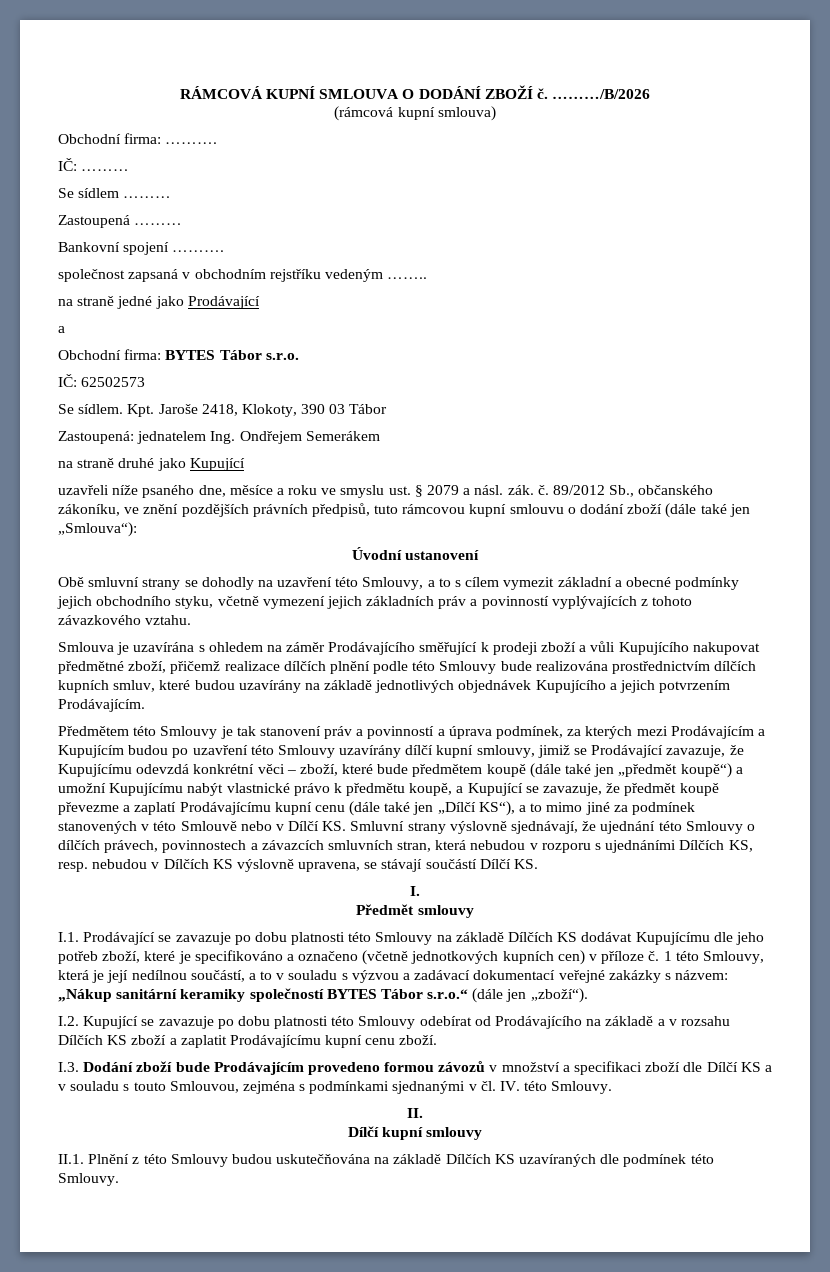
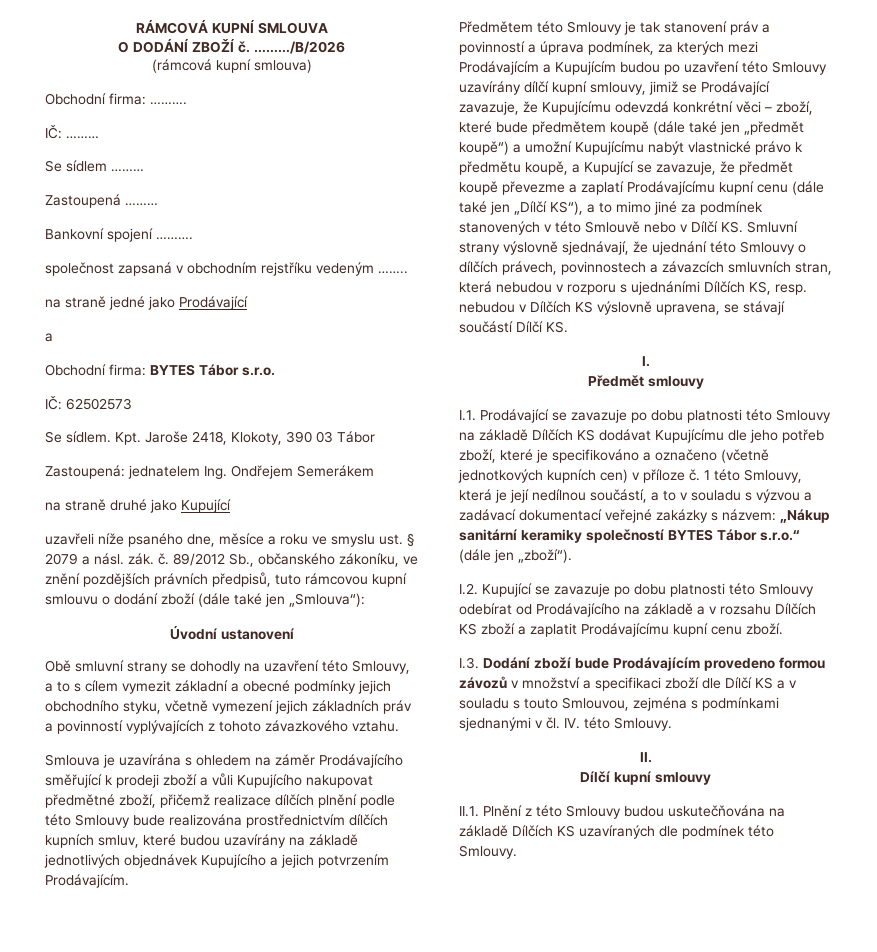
- RÁMCOVÁ KUPNÍ SMLOUVA O DODÁNÍ ZBOŽÍ č.
+ RÁMCOVÁ KUPNÍ SMLOUVA
+ O DODÁNÍ ZBOŽÍ č.

